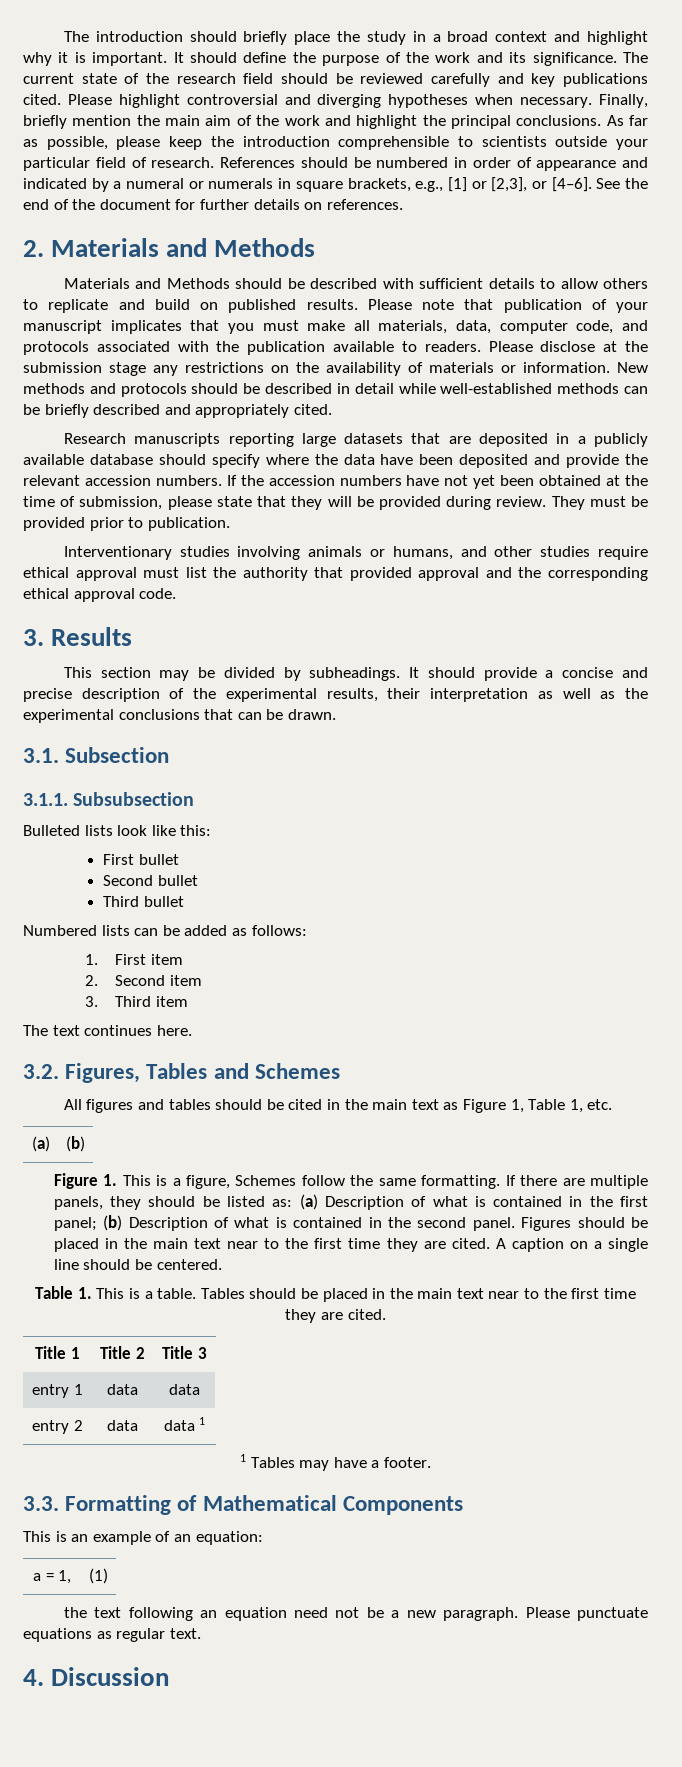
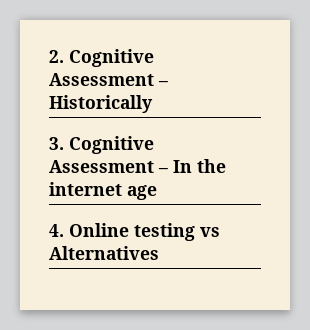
- The introduction should briefly place the study in a broad context and highlight why it is important. It should define the purpose of the work and its significance. The current state of the research field should be reviewed carefully and key publications cited. Please highlight controversial and diverging hypotheses when necessary. Finally, briefly mention the main aim of the work and highlight the principal conclusions. As far as possible, please keep the introduction comprehensible to scientists outside your particular field of research. References should be numbered in order of appearance and indicated by a numeral or numerals in square brackets, e.g., [1] or [2,3], or [4–6]. See the end of the document for further details on references.
- 2. Materials and Methods
- Materials and Methods should be described with sufficient details to allow others to replicate and build on published results. Please note that publication of your manuscript implicates that you must make all materials, data, computer code, and protocols associated with the publication available to readers. Please disclose at the submission stage any restrictions on the availability of materials or information. New methods and protocols should be described in detail while well-established methods can be briefly described and appropriately cited.
- Research manuscripts reporting large datasets that are deposited in a publicly available database should specify where the data have been deposited and provide the relevant accession numbers. If the accession numbers have not yet been obtained at the time of submission, please state that they will be provided during review. They must be provided prior to publication.
- Interventionary studies involving animals or humans, and other studies require ethical approval must list the authority that provided approval and the corresponding ethical approval code.
- 3. Results
- This section may be divided by subheadings. It should provide a concise and precise description of the experimental results, their interpretation as well as the experimental conclusions that can be drawn.
- 3.1. Subsection
- 3.1.1. Subsubsection
- Bulleted lists look like this:
- First bullet
- Second bullet
- Third bullet
- Numbered lists can be added as follows:
- 1. First item
- 2. Second item
- 3. Third item
- The text continues here.
- 3.2. Figures, Tables and Schemes
- All figures and tables should be cited in the main text as Figure 1, Table 1, etc.
- (a) | (b)
- Figure 1. This is a figure, Schemes follow the same formatting. If there are multiple panels, they should be listed as: (a) Description of what is contained in the first panel; (b) Description of what is contained in the second panel. Figures should be placed in the main text near to the first time they are cited. A caption on a single line should be centered.
- Table 1. This is a table. Tables should be placed in the main text near to the first time they are cited.
- Title 1 | Title 2 | Title 3
- entry 1 | data | data
- entry 2 | data | data 1
- 1 Tables may have a footer.
- 3.3. Formatting of Mathematical Components
- This is an example of an equation:
- a = 1, | (1)
- the text following an equation need not be a new paragraph. Please punctuate equations as regular text.
- 4. Discussion
+ 2. Cognitive Assessment – Historically
+ 3. Cognitive Assessment – In the internet age
+ 4. Online testing vs Alternatives

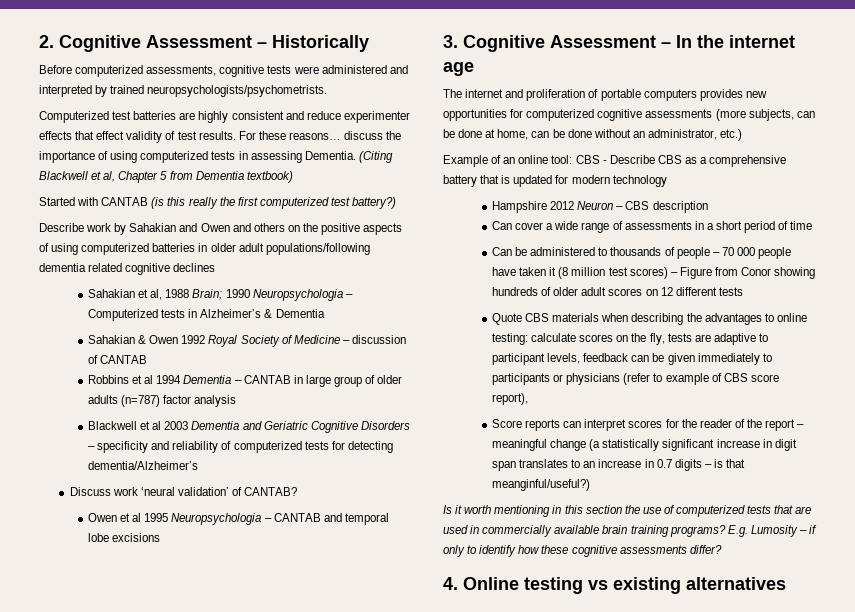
+ Before computerized assessments, cognitive tests were administered and interpreted by trained neuropsychologists/psychometrists.
+ Computerized test batteries are highly consistent and reduce experimenter effects that effect validity of test results. For these reasons… discuss the importance of using computerized tests in assessing Dementia. (Citing Blackwell et al, Chapter 5 from Dementia textbook)
+ Started with CANTAB (is this really the first computerized test battery?)
+ Describe work by Sahakian and Owen and others on the positive aspects of using computerized batteries in older adult populations/following dementia related cognitive declines
+ Sahakian et al, 1988 Brain; 1990 Neuropsychologia – Computerized tests in Alzheimer’s & Dementia
+ Sahakian & Owen 1992 Royal Society of Medicine – discussion of CANTAB
+ Robbins et al 1994 Dementia – CANTAB in large group of older adults (n=787) factor analysis
+ Blackwell et al 2003 Dementia and Geriatric Cognitive Disorders – specificity and reliability of computerized tests for detecting dementia/Alzheimer’s
+ Discuss work ‘neural validation’ of CANTAB?
+ Owen et al 1995 Neuropsychologia – CANTAB and temporal lobe excisions
+ The internet and proliferation of portable computers provides new opportunities for computerized cognitive assessments (more subjects, can be done at home, can be done without an administrator, etc.)
+ Example of an online tool: CBS - Describe CBS as a comprehensive battery that is updated for modern technology
+ Hampshire 2012 Neuron – CBS description
+ Can cover a wide range of assessments in a short period of time
+ Can be administered to thousands of people – 70 000 people have taken it (8 million test scores) – Figure from Conor showing hundreds of older adult scores on 12 different tests
+ Quote CBS materials when describing the advantages to online testing: calculate scores on the fly, tests are adaptive to participant levels, feedback can be given immediately to participants or physicians (refer to example of CBS score report),
+ Score reports can interpret scores for the reader of the report – meaningful change (a statistically significant increase in digit span translates to an increase in 0.7 digits – is that meanginful/useful?)
+ Is it worth mentioning in this section the use of computerized tests that are used in commercially available brain training programs? E.g. Lumosity – if only to identify how these cognitive assessments differ?
- 4. Online testing vs Alternatives
+ 4. Online testing vs existing alternatives

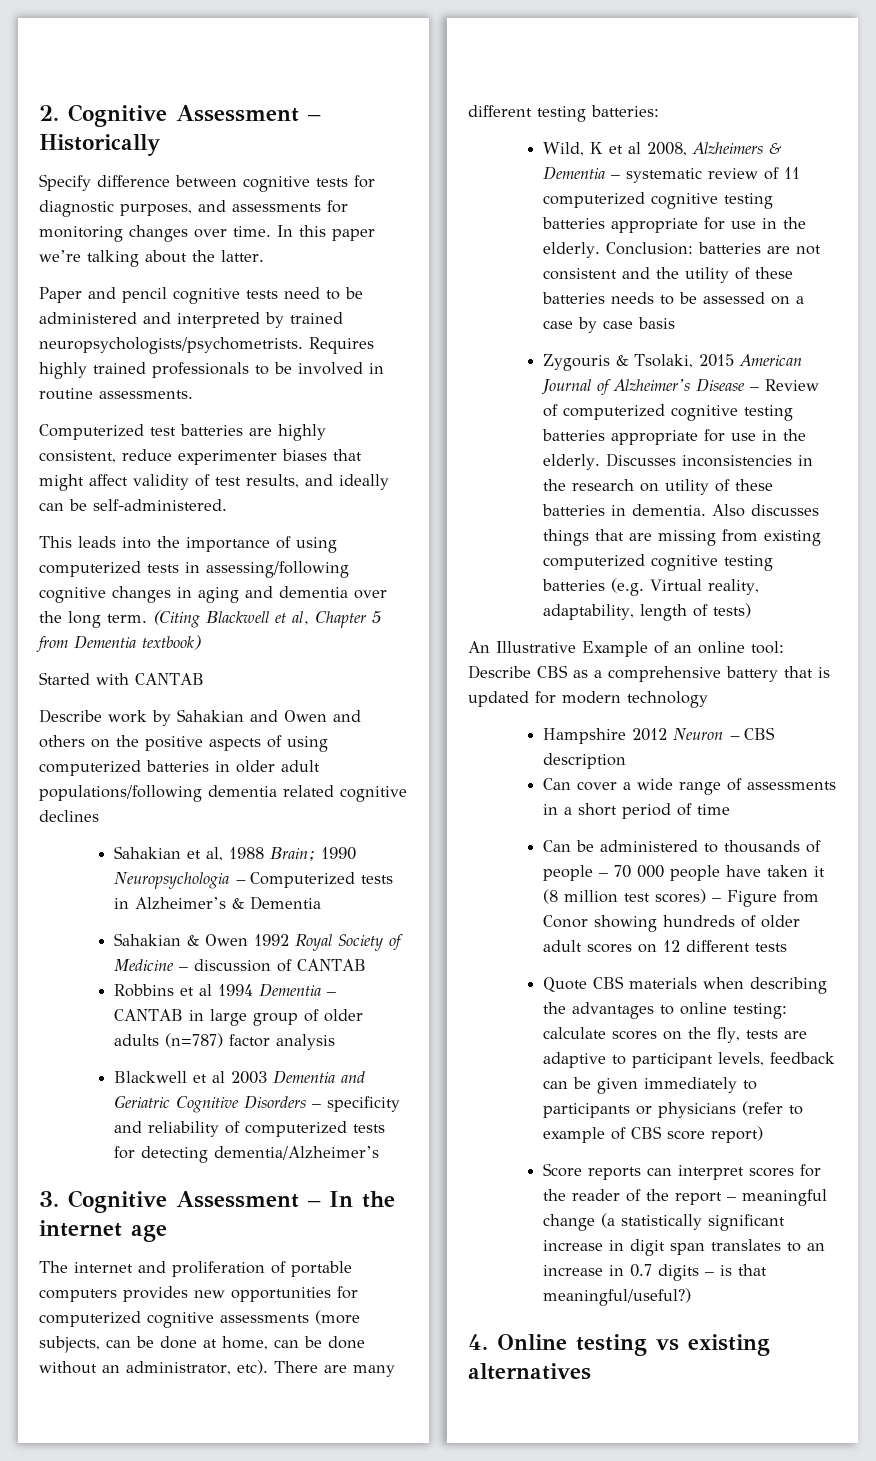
- Before computerized assessments, cognitive tests were administered and interpreted by trained neuropsychologists/psychometrists.
+ Specify difference between cognitive tests for diagnostic purposes, and assessments for monitoring changes over time. In this paper we’re talking about the latter.
+ Paper and pencil cognitive tests need to be administered and interpreted by trained neuropsychologists/psychometrists. Requires highly trained professionals to be involved in routine assessments.
- Computerized test batteries are highly consistent and reduce experimenter effects that effect validity of test results. For these reasons… discuss the importance of using computerized tests in assessing Dementia.
+ Computerized test batteries are highly consistent, reduce experimenter biases that might affect validity of test results, and ideally can be self-administered.
+ This leads into the importance of using computerized tests in assessing/following cognitive changes in aging and dementia over the long term.
- Started with CANTAB (is this really the first computerized test battery?)
+ Started with CANTAB
- Discuss work ‘neural validation’ of CANTAB?
- Owen et al 1995 Neuropsychologia – CANTAB and temporal lobe excisions
- The internet and proliferation of portable computers provides new opportunities for computerized cognitive assessments (more subjects, can be done at home, can be done without an administrator, etc.)
- Example of an online tool: CBS - Describe CBS as a comprehensive battery that is updated for modern technology
+ The internet and proliferation of portable computers provides new opportunities for computerized cognitive assessments (more subjects, can be done at home, can be done without an administrator, etc). There are many different testing batteries:
+ Wild, K et al 2008, Alzheimers & Dementia – systematic review of 11 computerized cognitive testing batteries appropriate for use in the elderly. Conclusion: batteries are not consistent and the utility of these batteries needs to be assessed on a case by case basis
+ Zygouris & Tsolaki, 2015 American Journal of Alzheimer’s Disease – Review of computerized cognitive testing batteries appropriate for use in the elderly. Discusses inconsistencies in the research on utility of these batteries in dementia. Also discusses things that are missing from existing computerized cognitive testing batteries (e.g. Virtual reality, adaptability, length of tests)
+ An Illustrative Example of an online tool: Describe CBS as a comprehensive battery that is updated for modern technology
- Quote CBS materials when describing the advantages to online testing: calculate scores on the fly, tests are adaptive to participant levels, feedback can be given immediately to participants or physicians (refer to example of CBS score report),
+ Quote CBS materials when describing the advantages to online testing: calculate scores on the fly, tests are adaptive to participant levels, feedback can be given immediately to participants or physicians (refer to example of CBS score report)
- Score reports can interpret scores for the reader of the report – meaningful change (a statistically significant increase in digit span translates to an increase in 0.7 digits – is that meanginful/useful?)
- Is it worth mentioning in this section the use of computerized tests that are used in commercially available brain training programs? E.g. Lumosity – if only to identify how these cognitive assessments differ?
+ Score reports can interpret scores for the reader of the report – meaningful change (a statistically significant increase in digit span translates to an increase in 0.7 digits – is that meaningful/useful?)

